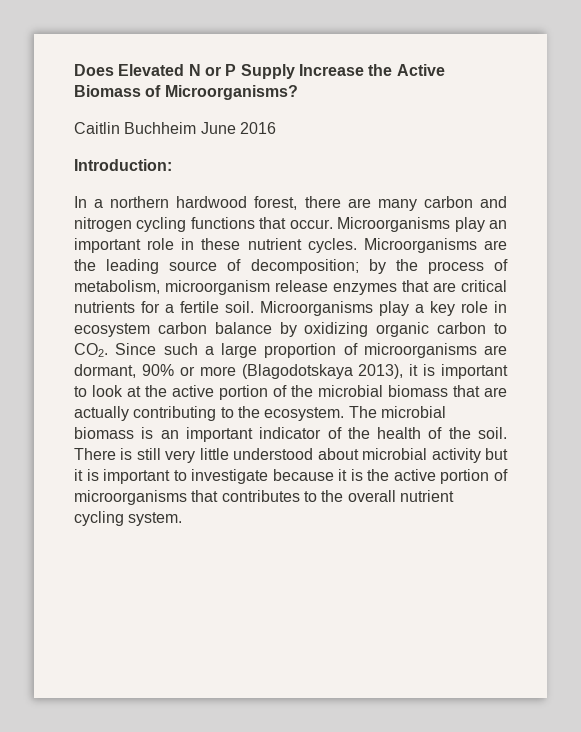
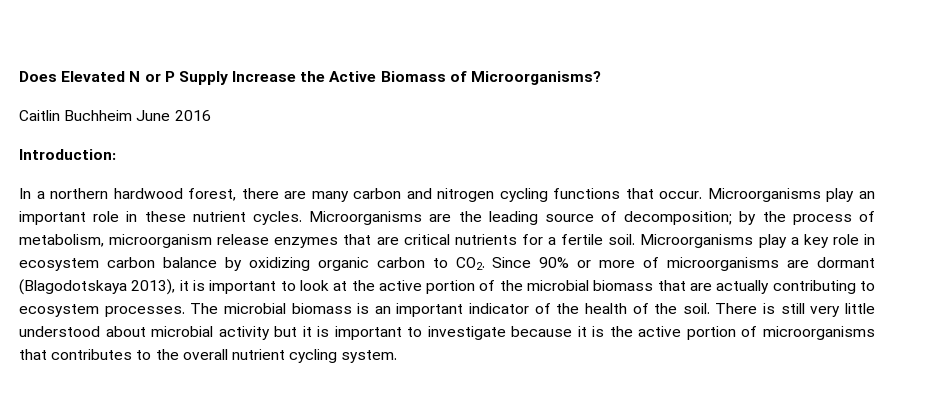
- Microorganisms play a key role in ecosystem carbon balance by oxidizing organic carbon to CO2. Since such a large proportion of microorganisms are dormant, 90% or more (Blagodotskaya 2013), it is important to look at the active portion of the microbial biomass that are actually contributing to the ecosystem.
+ Microorganisms play a key role in ecosystem carbon balance by oxidizing organic carbon to CO2. Since 90% or more of microorganisms are dormant (Blagodotskaya 2013), it is important to look at the active portion of the microbial biomass that are actually contributing to ecosystem processes.

